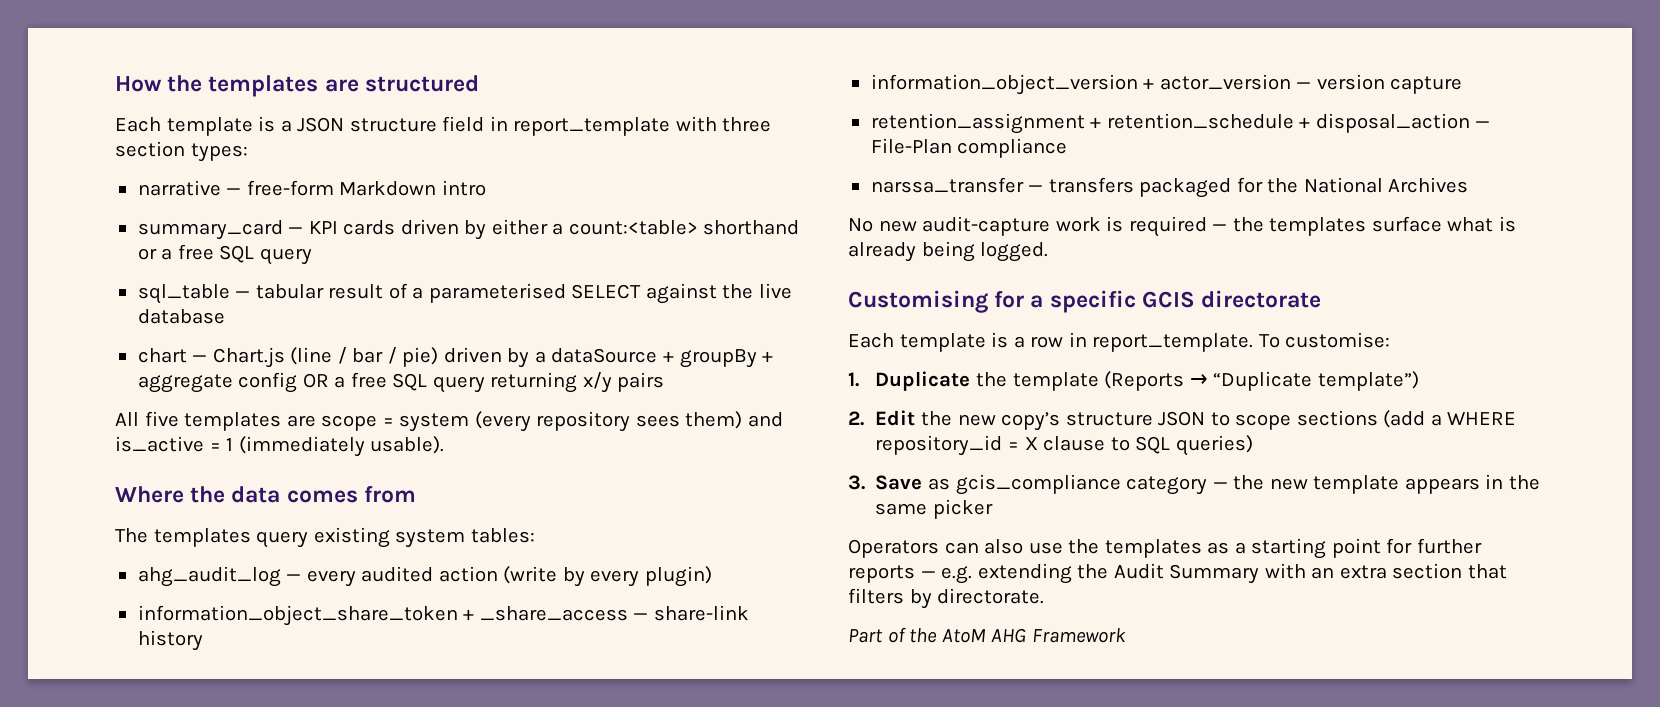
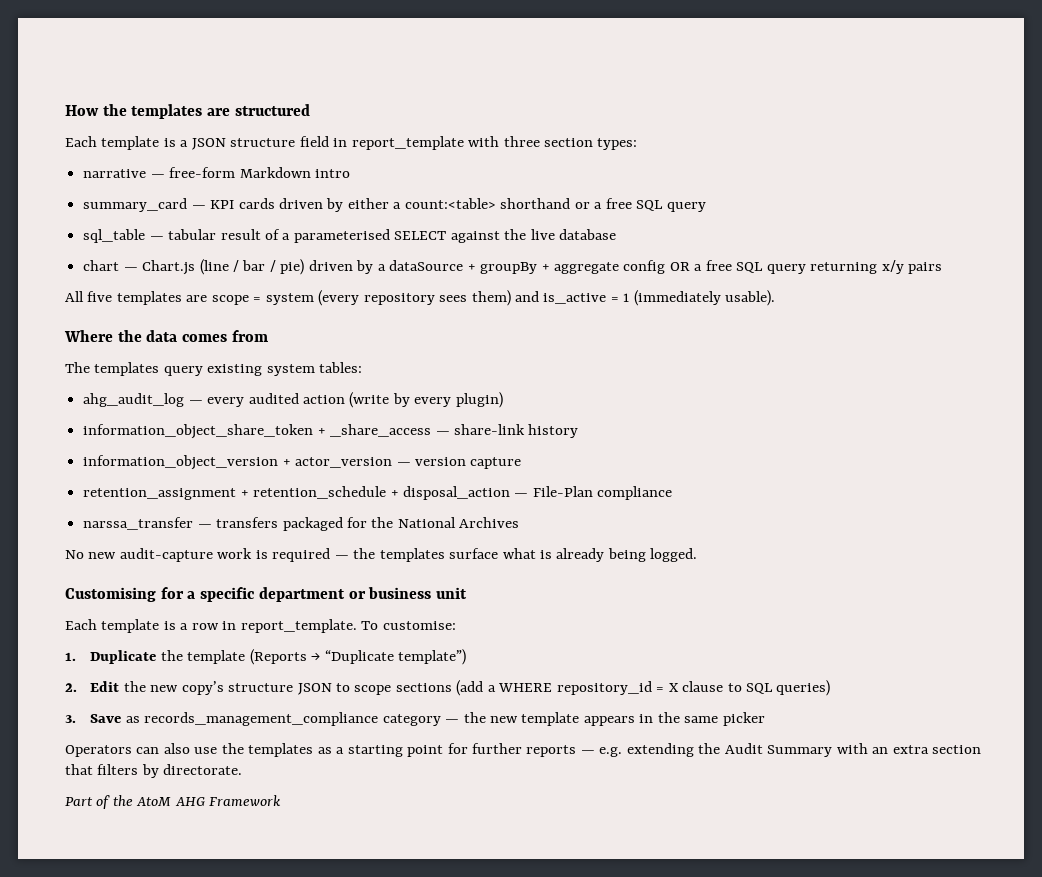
- Customising for a specific GCIS directorate
+ Customising for a specific department or business unit
- 3. Save as gcis_compliance category — the new template appears in the same picker
+ 3. Save as records_management_compliance category — the new template appears in the same picker

